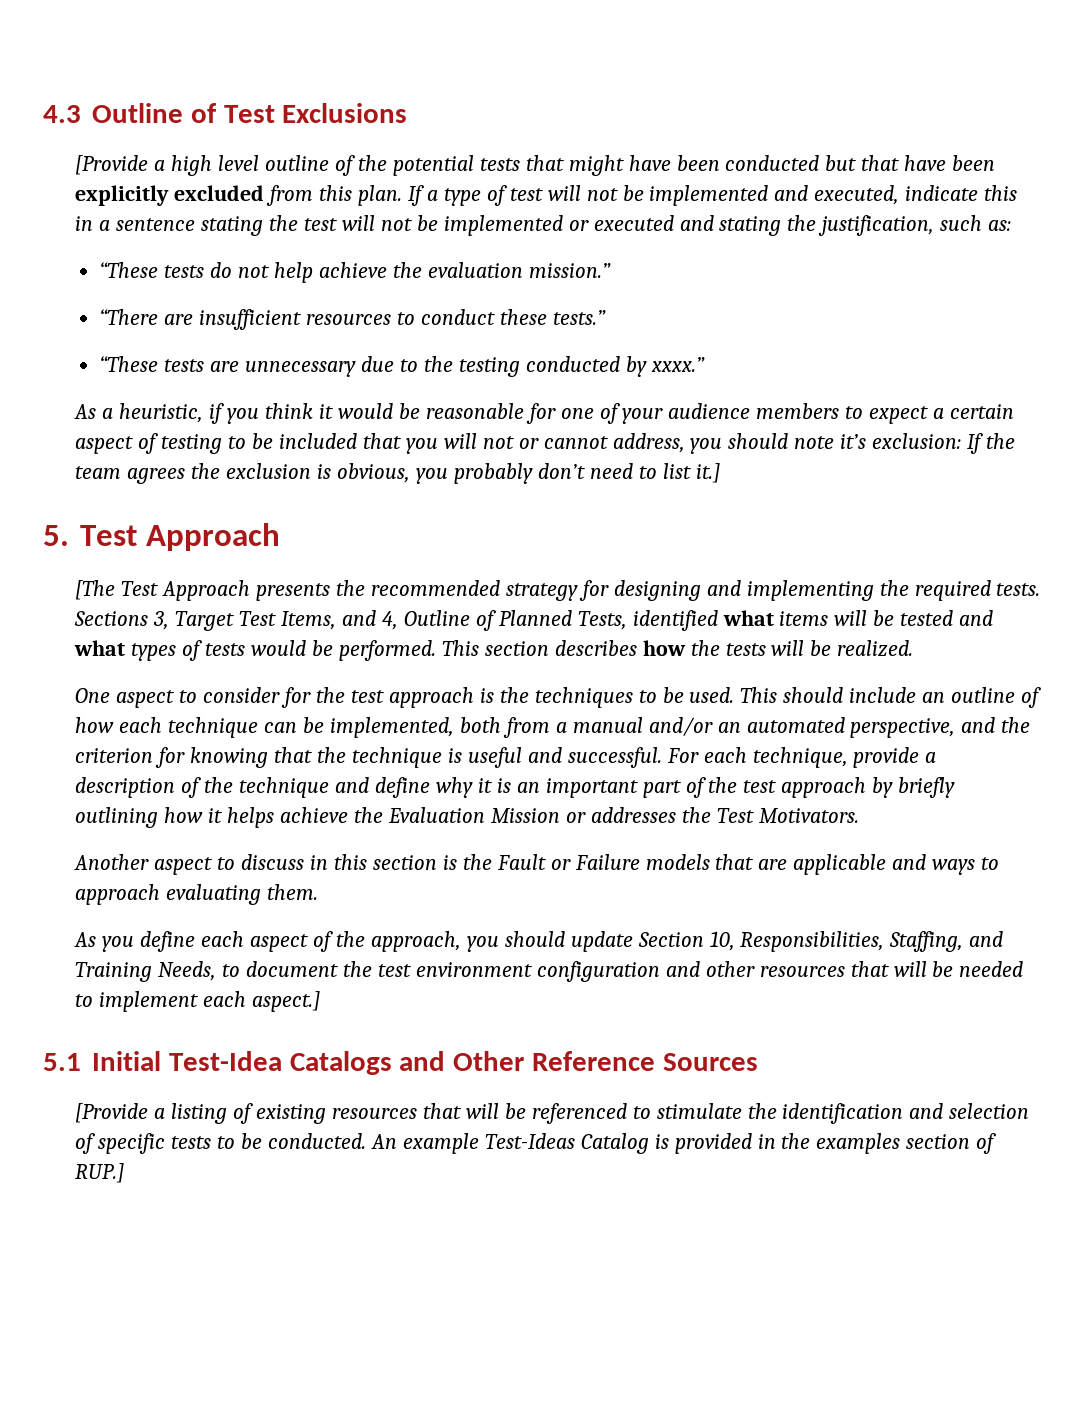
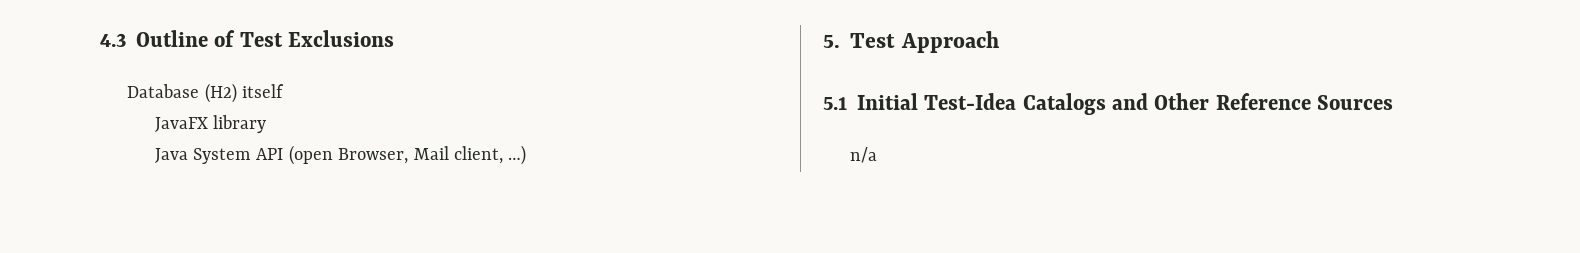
- [Provide a high level outline of the potential tests that might have been conducted but that have been explicitly excluded from this plan. If a type of test will not be implemented and executed, indicate this in a sentence stating the test will not be implemented or executed and stating the justification, such as:
- “These tests do not help achieve the evaluation mission.”
- “There are insufficient resources to conduct these tests.”
- “These tests are unnecessary due to the testing conducted by xxxx.”
- As a heuristic, if you think it would be reasonable for one of your audience members to expect a certain aspect of testing to be included that you will not or cannot address, you should note it’s exclusion: If the team agrees the exclusion is obvious, you probably don’t need to list it.]
+ Database (H2) itself
+ JavaFX library
+ Java System API (open Browser, Mail client, …)
  5. Test Approach
- [The Test Approach presents the recommended strategy for designing and implementing the required tests. Sections 3, Target Test Items, and 4, Outline of Planned Tests, identified what items will be tested and what types of tests would be performed. This section describes how the tests will be realized.
- One aspect to consider for the test approach is the techniques to be used. This should include an outline of how each technique can be implemented, both from a manual and/or an automated perspective, and the criterion for knowing that the technique is useful and successful. For each technique, provide a description of the technique and define why it is an important part of the test approach by briefly outlining how it helps achieve the Evaluation Mission or addresses the Test Motivators.
- Another aspect to discuss in this section is the Fault or Failure models that are applicable and ways to approach evaluating them.
- As you define each aspect of the approach, you should update Section 10, Responsibilities, Staffing, and Training Needs, to document the test environment configuration and other resources that will be needed to implement each aspect.]
- [Provide a listing of existing resources that will be referenced to stimulate the identification and selection of specific tests to be conducted. An example Test-Ideas Catalog is provided in the examples section of RUP.]
+ n/a

